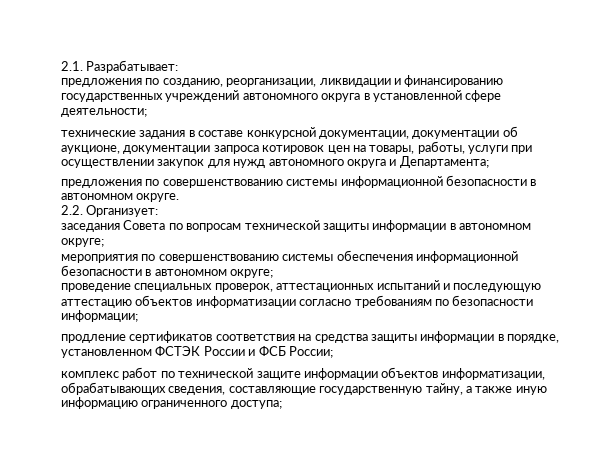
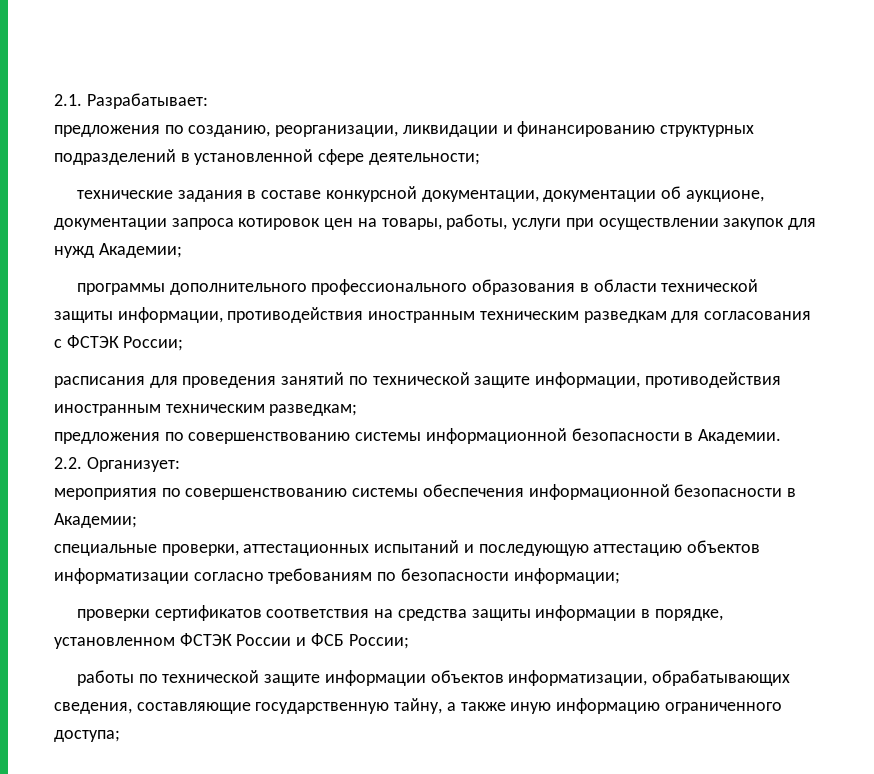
- предложения по созданию, реорганизации, ликвидации и финансированию государственных учреждений автономного округа в установленной сфере деятельности;
+ предложения по созданию, реорганизации, ликвидации и финансированию структурных подразделений в установленной сфере деятельности;
- технические задания в составе конкурсной документации, документации об аукционе, документации запроса котировок цен на товары, работы, услуги при осуществлении закупок для нужд автономного округа и Департамента;
+ технические задания в составе конкурсной документации, документации об аукционе, документации запроса котировок цен на товары, работы, услуги при осуществлении закупок для нужд Академии;
+ программы дополнительного профессионального образования в области технической защиты информации, противодействия иностранным техническим разведкам для согласования с ФСТЭК России;
+ расписания для проведения занятий по технической защите информации, противодействия иностранным техническим разведкам;
- предложения по совершенствованию системы информационной безопасности в автономном округе.
+ предложения по совершенствованию системы информационной безопасности в Академии.
- заседания Совета по вопросам технической защиты информации в автономном округе;
- мероприятия по совершенствованию системы обеспечения информационной безопасности в автономном округе;
- проведение специальных проверок, аттестационных испытаний и последующую аттестацию объектов информатизации согласно требованиям по безопасности информации;
+ мероприятия по совершенствованию системы обеспечения информационной безопасности в Академии;
+ специальные проверки, аттестационных испытаний и последующую аттестацию объектов информатизации согласно требованиям по безопасности информации;
- продление сертификатов соответствия на средства защиты информации в порядке, установленном ФСТЭК России и ФСБ России;
+ проверки сертификатов соответствия на средства защиты информации в порядке, установленном ФСТЭК России и ФСБ России;
- комплекс работ по технической защите информации объектов информатизации, обрабатывающих сведения, составляющие государственную тайну, а также иную информацию ограниченного доступа;
+ работы по технической защите информации объектов информатизации, обрабатывающих сведения, составляющие государственную тайну, а также иную информацию ограниченного доступа;

